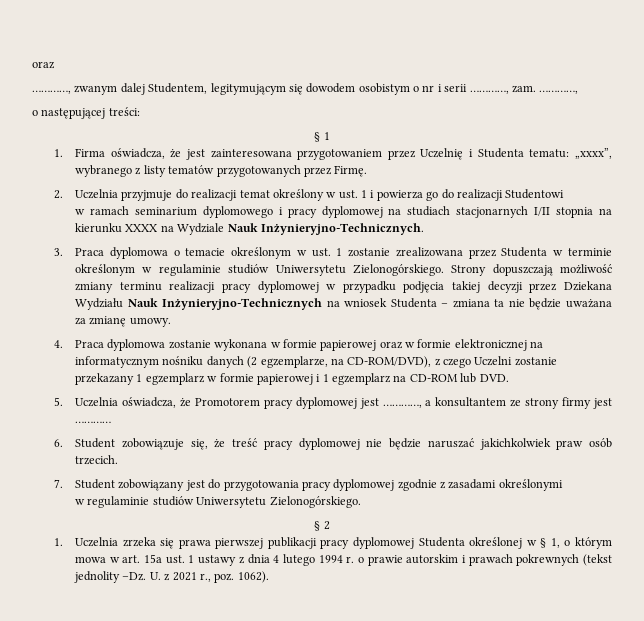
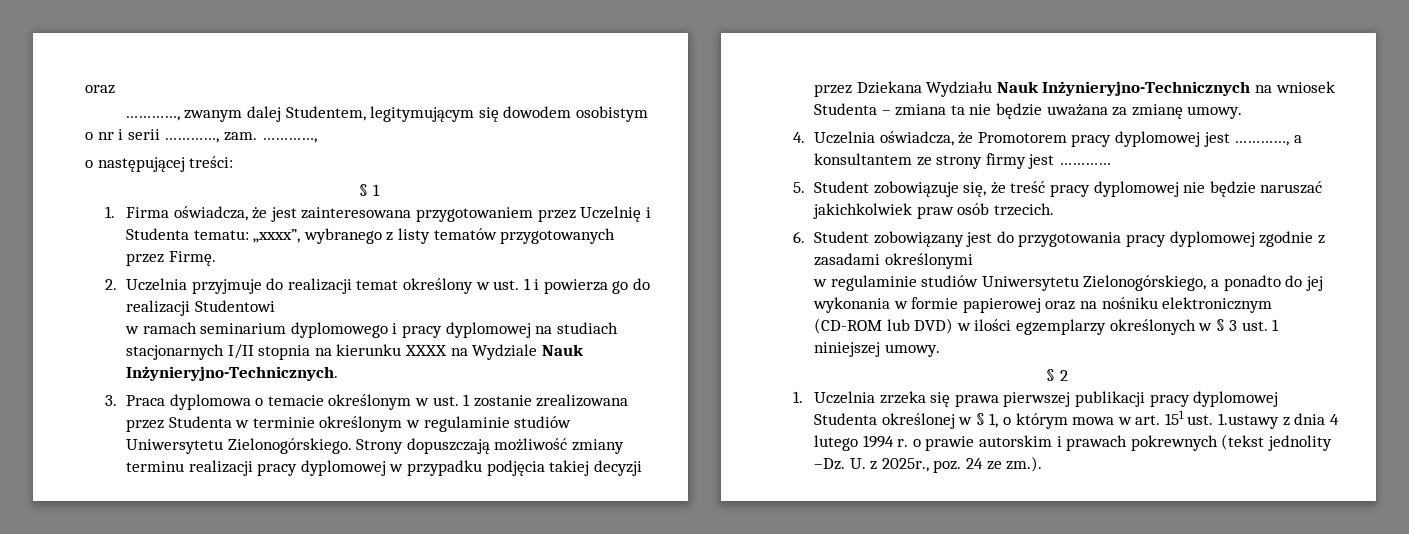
- 4. Praca dyplomowa zostanie wykonana w formie papierowej oraz w formie elektronicznej na informatycznym nośniku danych (2 egzemplarze, na CD-ROM/DVD), z czego Uczelni zostanie przekazany 1 egzemplarz w formie papierowej i 1 egzemplarz na CD-ROM lub DVD.
- 5. Uczelnia oświadcza, że Promotorem pracy dyplomowej jest …………, a konsultantem ze strony firmy jest …………
+ 4. Uczelnia oświadcza, że Promotorem pracy dyplomowej jest …………, a konsultantem ze strony firmy jest …………
- 6. Student zobowiązuje się, że treść pracy dyplomowej nie będzie naruszać jakichkolwiek praw osób trzecich.
+ 5. Student zobowiązuje się, że treść pracy dyplomowej nie będzie naruszać jakichkolwiek praw osób trzecich.
- 7. Student zobowiązany jest do przygotowania pracy dyplomowej zgodnie z zasadami określonymi
- w regulaminie studiów Uniwersytetu Zielonogórskiego.
+ 6. Student zobowiązany jest do przygotowania pracy dyplomowej zgodnie z zasadami określonymi
+ w regulaminie studiów Uniwersytetu Zielonogórskiego, a ponadto do jej wykonania w formie papierowej oraz na nośniku elektronicznym (CD-ROM lub DVD) w ilości egzemplarzy określonych w § 3 ust. 1 niniejszej umowy.
- 1. Uczelnia zrzeka się prawa pierwszej publikacji pracy dyplomowej Studenta określonej w § 1, o którym mowa w art. 15a ust. 1 ustawy z dnia 4 lutego 1994 r. o prawie autorskim i prawach pokrewnych (tekst jednolity –Dz.
+ 1. Uczelnia zrzeka się prawa pierwszej publikacji pracy dyplomowej Studenta określonej w § 1, o którym mowa w art. 151 ust. 1.ustawy z dnia 4 lutego 1994 r. o prawie autorskim i prawach pokrewnych (tekst jednolity –Dz.
- U. z 2021 r., poz. 1062).
+ U. z 2025r., poz. 24 ze zm.).

